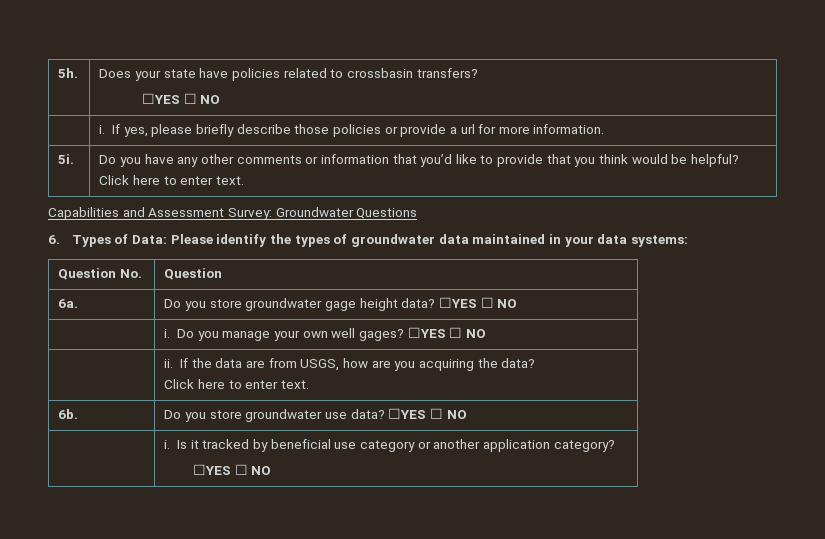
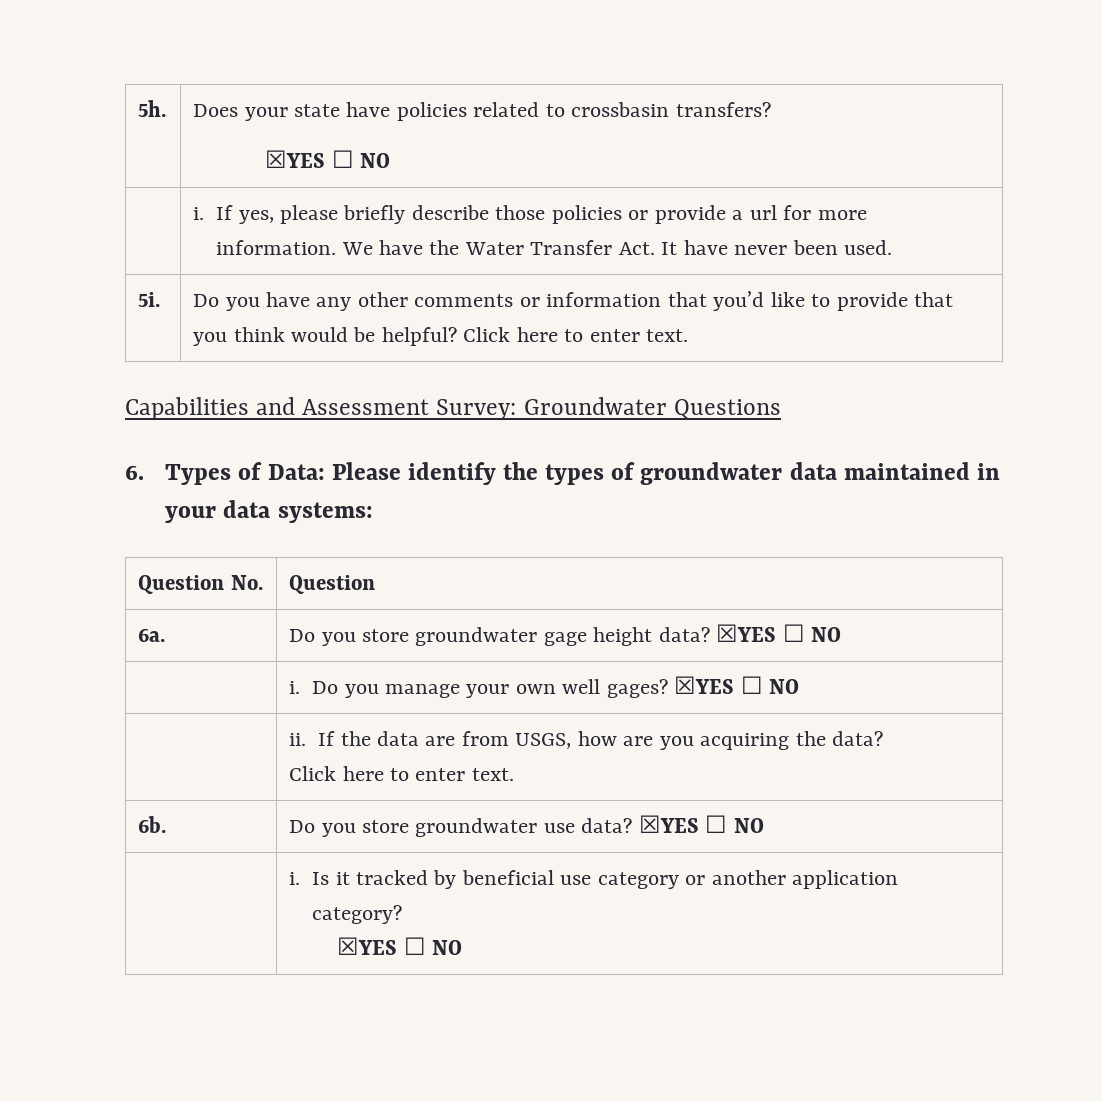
  5h. | Does your state have policies related to crossbasin transfers?
- ☐YES ☐ NO
+ ☒YES ☐ NO
- | i. If yes, please briefly describe those policies or provide a url for more information.
+ | i. If yes, please briefly describe those policies or provide a url for more information. We have the Water Transfer Act. It have never been used.
- 6a. | Do you store groundwater gage height data? ☐YES ☐ NO
+ 6a. | Do you store groundwater gage height data? ☒YES ☐ NO
- | i. Do you manage your own well gages? ☐YES ☐ NO
+ | i. Do you manage your own well gages? ☒YES ☐ NO
- 6b. | Do you store groundwater use data? ☐YES ☐ NO
+ 6b. | Do you store groundwater use data? ☒YES ☐ NO
  | i. Is it tracked by beneficial use category or another application category?
- ☐YES ☐ NO
+ ☒YES ☐ NO

